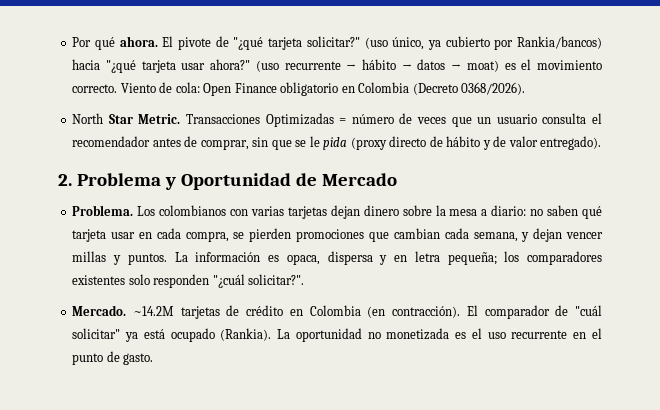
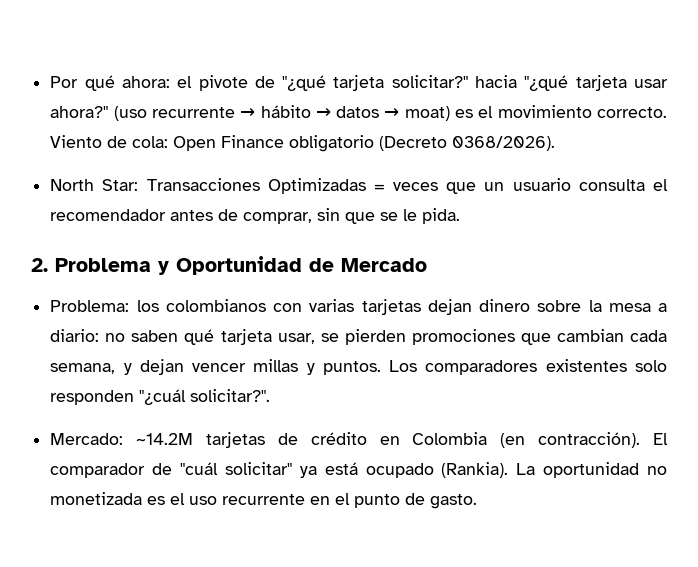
- Por qué ahora. El pivote de "¿qué tarjeta solicitar?" (uso único, ya cubierto por Rankia/bancos) hacia "¿qué tarjeta usar ahora?"
+ Por qué ahora: el pivote de "¿qué tarjeta solicitar?" hacia "¿qué tarjeta usar ahora?"
- Viento de cola: Open Finance obligatorio en Colombia (Decreto 0368/2026).
+ Viento de cola: Open Finance obligatorio (Decreto 0368/2026).
- North Star Metric. Transacciones Optimizadas = número de veces que un usuario consulta el recomendador antes de comprar, sin que se le pida (proxy directo de hábito y de valor entregado).
+ North Star: Transacciones Optimizadas = veces que un usuario consulta el recomendador antes de comprar, sin que se le pida.
- Problema. Los colombianos con varias tarjetas dejan dinero sobre la mesa a diario: no saben qué tarjeta usar en cada compra, se pierden promociones que cambian cada semana, y dejan vencer millas y puntos.
+ Problema: los colombianos con varias tarjetas dejan dinero sobre la mesa a diario: no saben qué tarjeta usar, se pierden promociones que cambian cada semana, y dejan vencer millas y puntos.
- La información es opaca, dispersa y en letra pequeña; los comparadores existentes solo responden "¿cuál solicitar?".
+ Los comparadores existentes solo responden "¿cuál solicitar?".
- Mercado. ~14.2M tarjetas de crédito en Colombia (en contracción).
+ Mercado: ~14.2M tarjetas de crédito en Colombia (en contracción).

